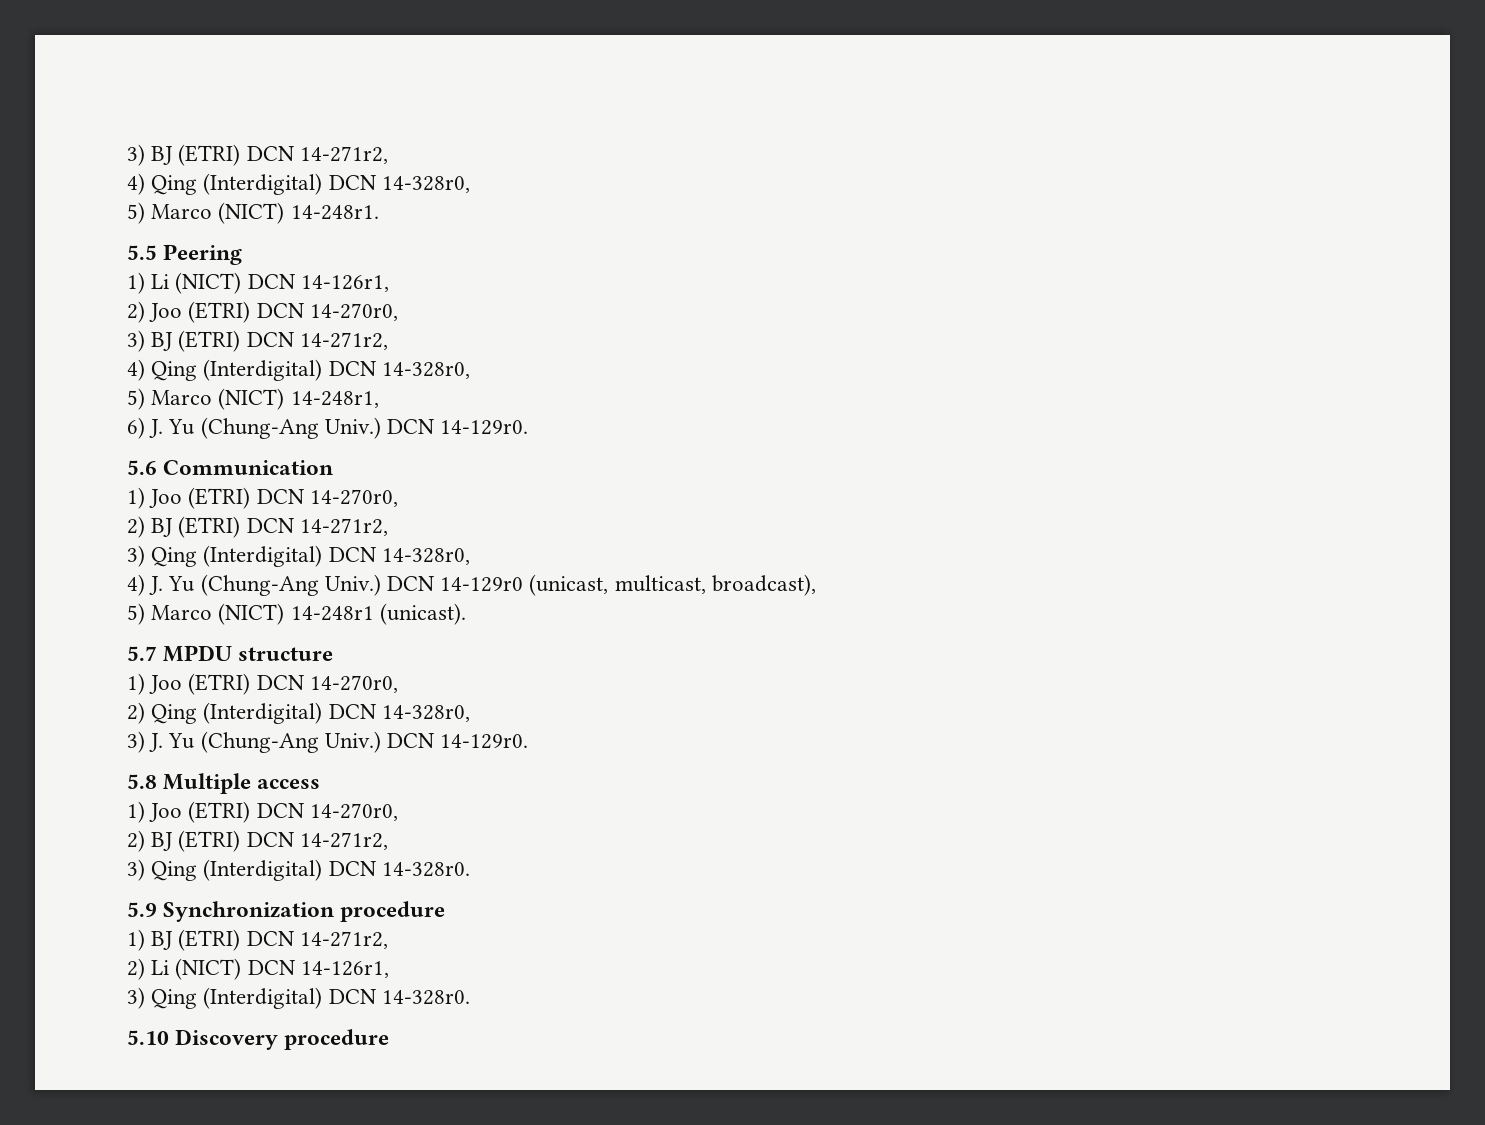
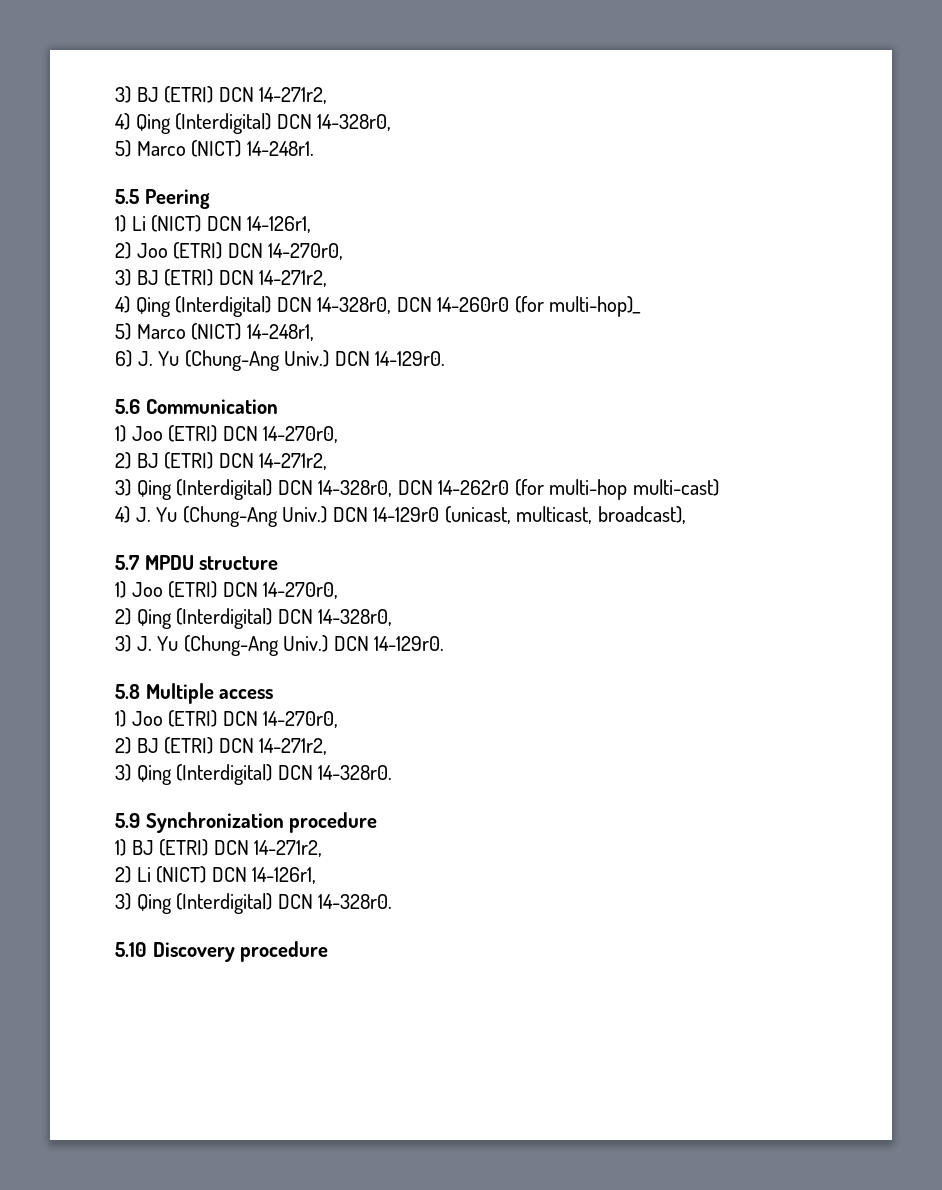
  2) Joo (ETRI) DCN 14-270r0,
  3) BJ (ETRI) DCN 14-271r2,
- 4) Qing (Interdigital) DCN 14-328r0,
+ 4) Qing (Interdigital) DCN 14-328r0, DCN 14-260r0 (for multi-hop)_
- 3) Qing (Interdigital) DCN 14-328r0,
+ 3) Qing (Interdigital) DCN 14-328r0, DCN 14-262r0 (for multi-hop multi-cast)
- 5) Marco (NICT) 14-248r1 (unicast).

